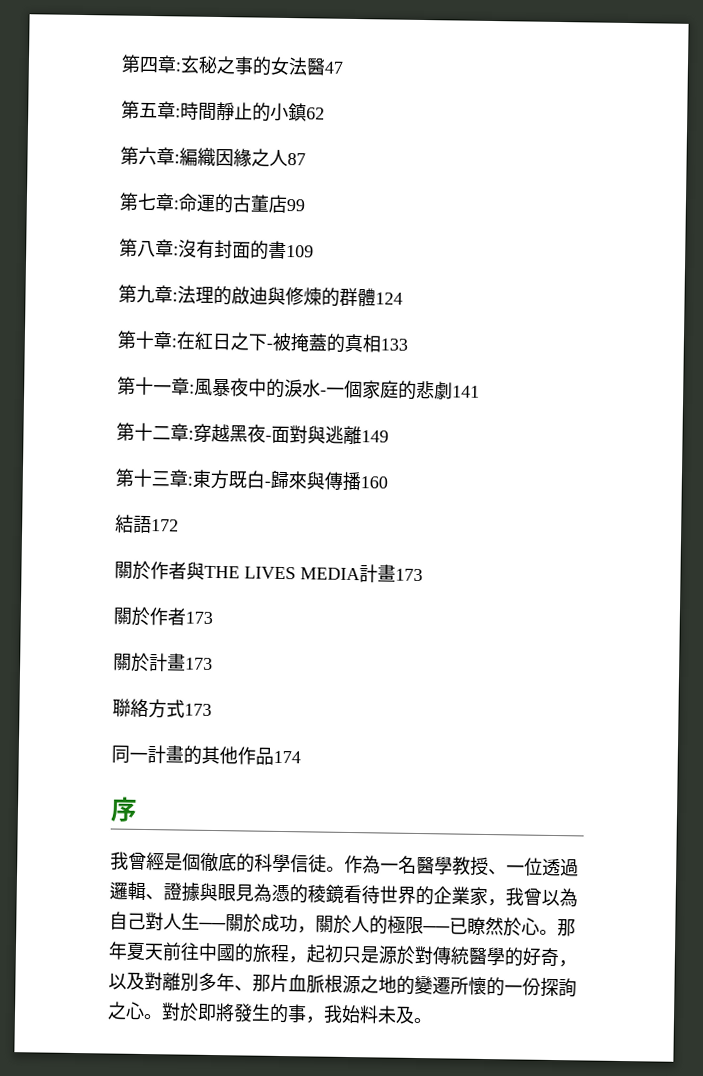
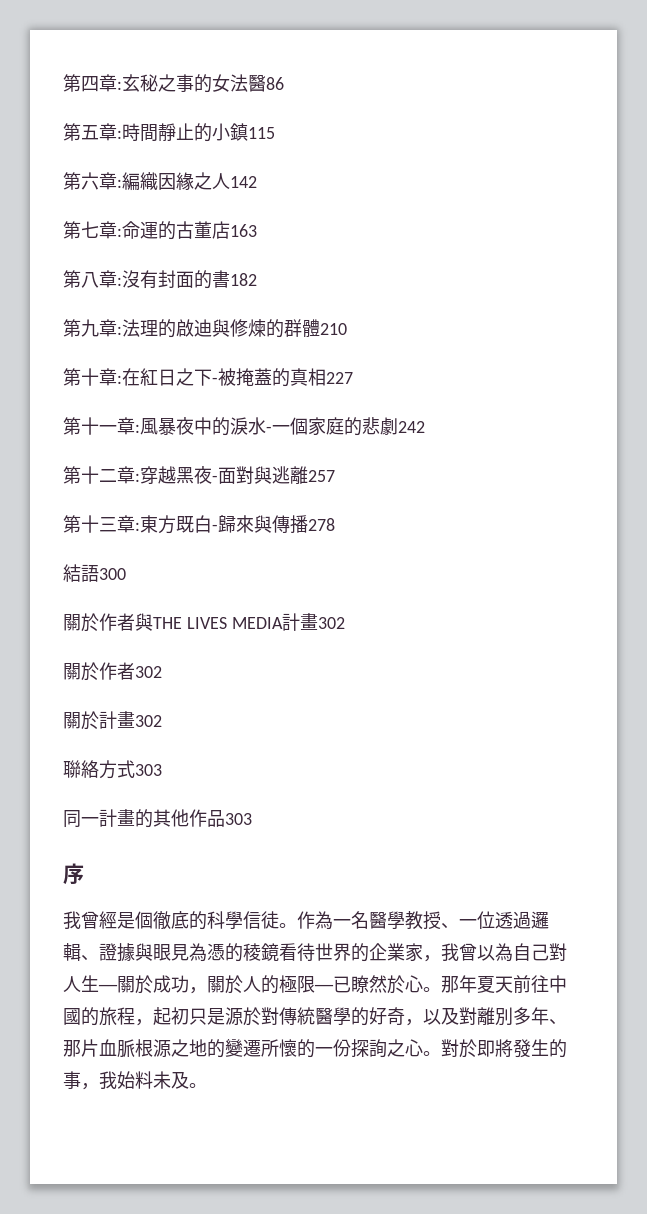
- 第四章:玄秘之事的女法醫47
+ 第四章:玄秘之事的女法醫86
- 第五章:時間靜止的小鎮62
+ 第五章:時間靜止的小鎮115
- 第六章:編織因緣之人87
+ 第六章:編織因緣之人142
- 第七章:命運的古董店99
+ 第七章:命運的古董店163
- 第八章:沒有封面的書109
+ 第八章:沒有封面的書182
- 第九章:法理的啟迪與修煉的群體124
+ 第九章:法理的啟迪與修煉的群體210
- 第十章:在紅日之下-被掩蓋的真相133
+ 第十章:在紅日之下-被掩蓋的真相227
- 第十一章:風暴夜中的淚水-一個家庭的悲劇141
+ 第十一章:風暴夜中的淚水-一個家庭的悲劇242
- 第十二章:穿越黑夜-面對與逃離149
+ 第十二章:穿越黑夜-面對與逃離257
- 第十三章:東方既白-歸來與傳播160
+ 第十三章:東方既白-歸來與傳播278
- 結語172
+ 結語300
- 關於作者與THE LIVES MEDIA計畫173
- 關於作者173
+ 關於作者與THE LIVES MEDIA計畫302
+ 關於作者302
- 關於計畫173
+ 關於計畫302
- 聯絡方式173
+ 聯絡方式303
- 同一計畫的其他作品174
+ 同一計畫的其他作品303

